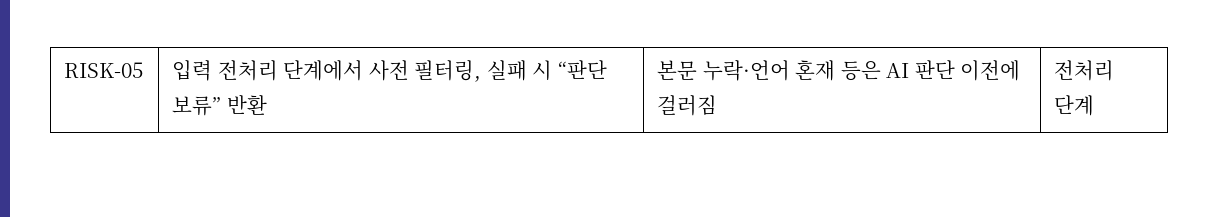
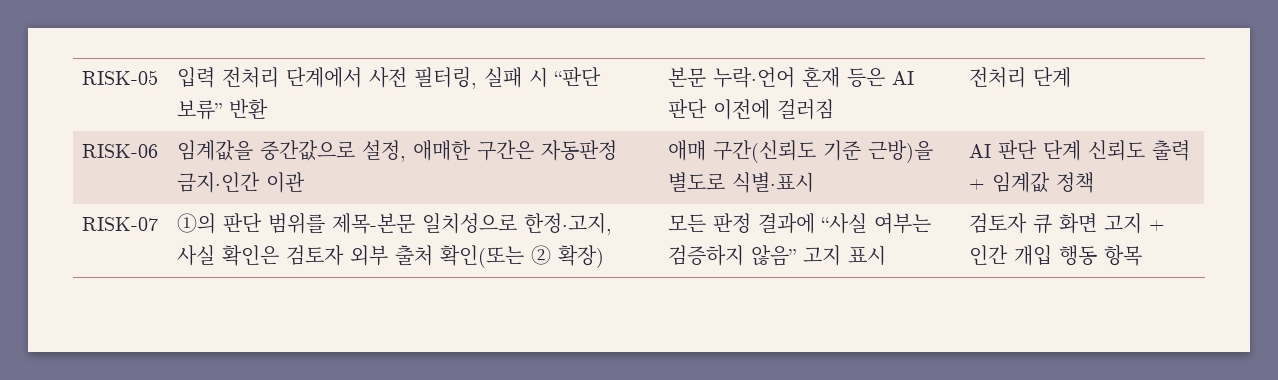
+ RISK-06 | 임계값을 중간값으로 설정, 애매한 구간은 자동판정 금지·인간 이관 | 애매 구간(신뢰도 기준 근방)을 별도로 식별·표시 | AI 판단 단계 신뢰도 출력 + 임계값 정책
+ RISK-07 | ①의 판단 범위를 제목-본문 일치성으로 한정·고지, 사실 확인은 검토자 외부 출처 확인(또는 ② 확장) | 모든 판정 결과에 “사실 여부는 검증하지 않음” 고지 표시 | 검토자 큐 화면 고지 + 인간 개입 행동 항목

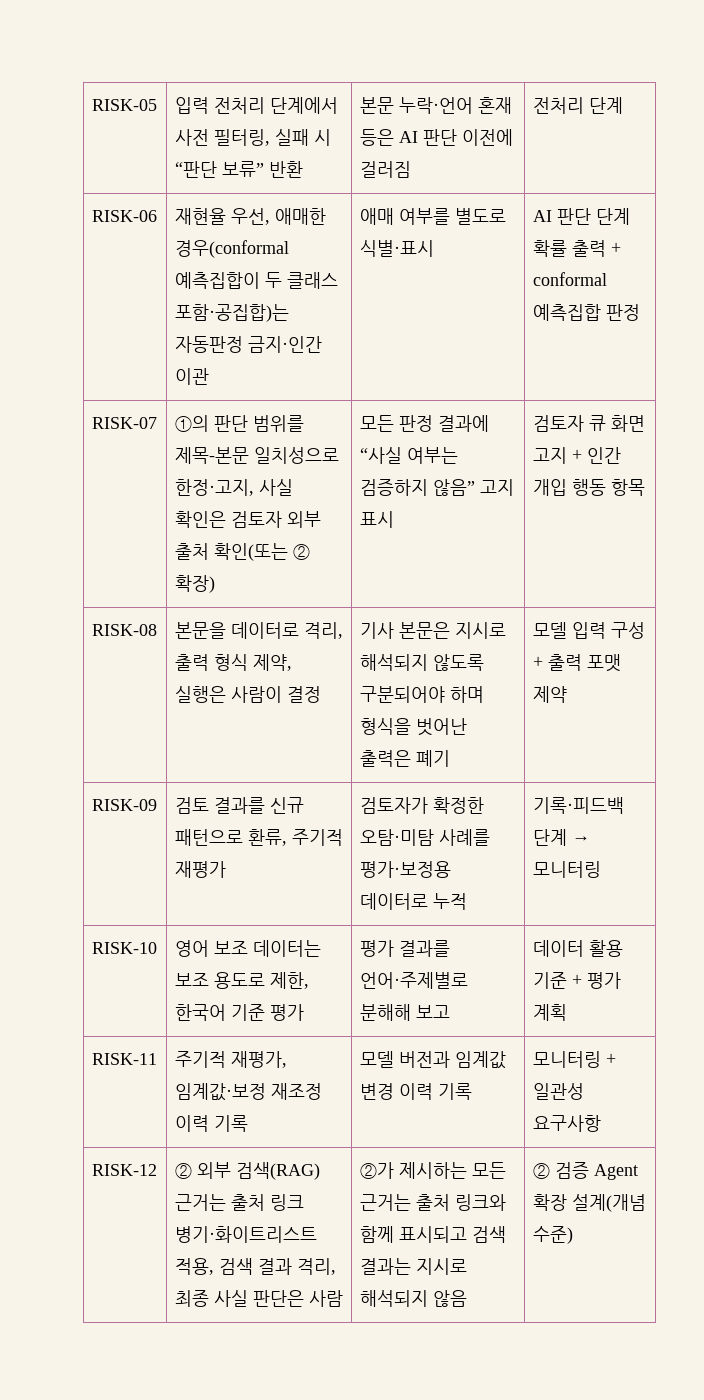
- RISK-06 | 임계값을 중간값으로 설정, 애매한 구간은 자동판정 금지·인간 이관 | 애매 구간(신뢰도 기준 근방)을 별도로 식별·표시 | AI 판단 단계 신뢰도 출력 + 임계값 정책
+ RISK-06 | 재현율 우선, 애매한 경우(conformal 예측집합이 두 클래스 포함·공집합)는 자동판정 금지·인간 이관 | 애매 여부를 별도로 식별·표시 | AI 판단 단계 확률 출력 + conformal 예측집합 판정
+ RISK-08 | 본문을 데이터로 격리, 출력 형식 제약, 실행은 사람이 결정 | 기사 본문은 지시로 해석되지 않도록 구분되어야 하며 형식을 벗어난 출력은 폐기 | 모델 입력 구성 + 출력 포맷 제약
+ RISK-09 | 검토 결과를 신규 패턴으로 환류, 주기적 재평가 | 검토자가 확정한 오탐·미탐 사례를 평가·보정용 데이터로 누적 | 기록·피드백 단계 → 모니터링
+ RISK-10 | 영어 보조 데이터는 보조 용도로 제한, 한국어 기준 평가 | 평가 결과를 언어·주제별로 분해해 보고 | 데이터 활용 기준 + 평가 계획
+ RISK-11 | 주기적 재평가, 임계값·보정 재조정 이력 기록 | 모델 버전과 임계값 변경 이력 기록 | 모니터링 + 일관성 요구사항
+ RISK-12 | ② 외부 검색(RAG) 근거는 출처 링크 병기·화이트리스트 적용, 검색 결과 격리, 최종 사실 판단은 사람 | ②가 제시하는 모든 근거는 출처 링크와 함께 표시되고 검색 결과는 지시로 해석되지 않음 | ② 검증 Agent 확장 설계(개념 수준)

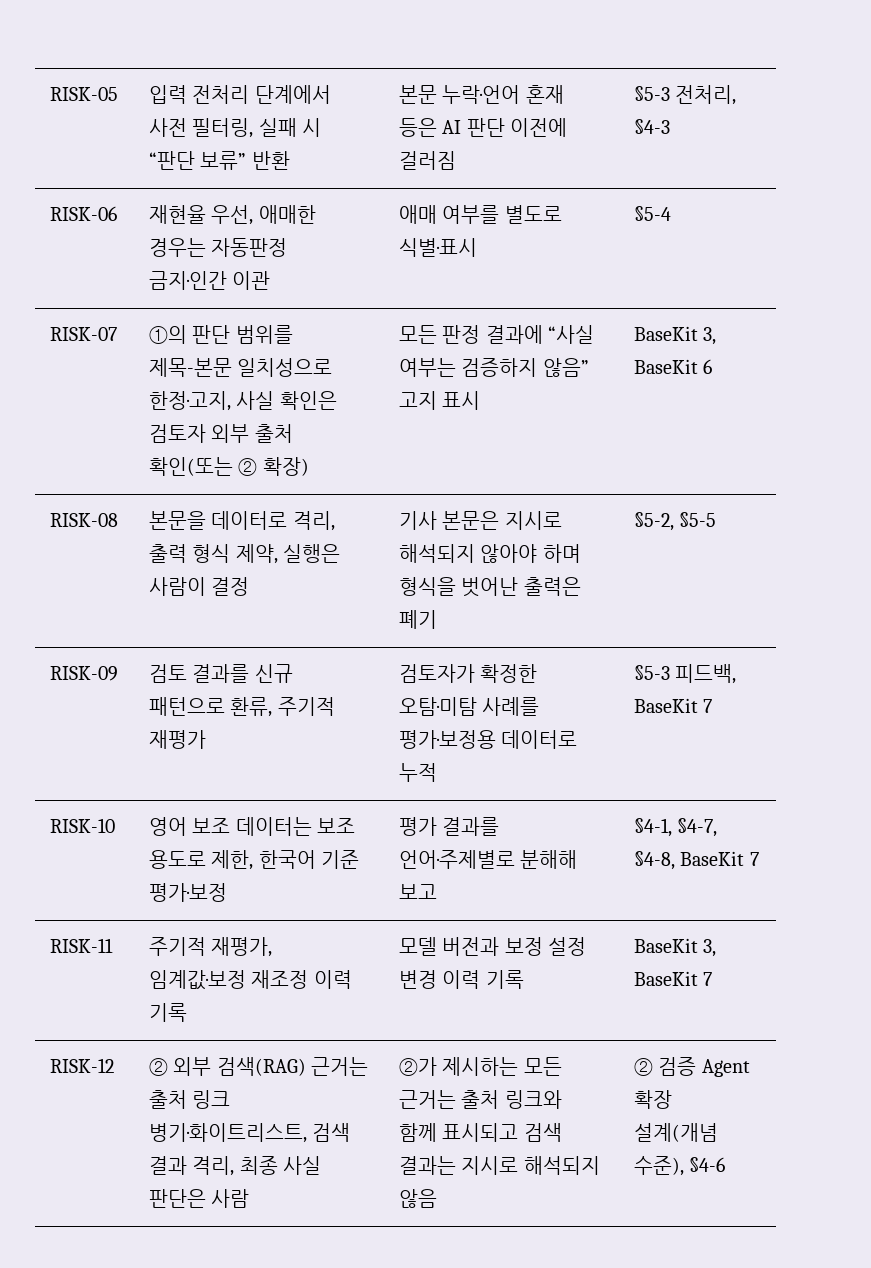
- RISK-05 | 입력 전처리 단계에서 사전 필터링, 실패 시 “판단 보류” 반환 | 본문 누락·언어 혼재 등은 AI 판단 이전에 걸러짐 | 전처리 단계
+ RISK-05 | 입력 전처리 단계에서 사전 필터링, 실패 시 “판단 보류” 반환 | 본문 누락·언어 혼재 등은 AI 판단 이전에 걸러짐 | §5-3 전처리, §4-3
- RISK-06 | 재현율 우선, 애매한 경우(conformal 예측집합이 두 클래스 포함·공집합)는 자동판정 금지·인간 이관 | 애매 여부를 별도로 식별·표시 | AI 판단 단계 확률 출력 + conformal 예측집합 판정
+ RISK-06 | 재현율 우선, 애매한 경우는 자동판정 금지·인간 이관 | 애매 여부를 별도로 식별·표시 | §5-4
- RISK-07 | ①의 판단 범위를 제목-본문 일치성으로 한정·고지, 사실 확인은 검토자 외부 출처 확인(또는 ② 확장) | 모든 판정 결과에 “사실 여부는 검증하지 않음” 고지 표시 | 검토자 큐 화면 고지 + 인간 개입 행동 항목
+ RISK-07 | ①의 판단 범위를 제목-본문 일치성으로 한정·고지, 사실 확인은 검토자 외부 출처 확인(또는 ② 확장) | 모든 판정 결과에 “사실 여부는 검증하지 않음” 고지 표시 | BaseKit 3, BaseKit 6
- RISK-08 | 본문을 데이터로 격리, 출력 형식 제약, 실행은 사람이 결정 | 기사 본문은 지시로 해석되지 않도록 구분되어야 하며 형식을 벗어난 출력은 폐기 | 모델 입력 구성 + 출력 포맷 제약
+ RISK-08 | 본문을 데이터로 격리, 출력 형식 제약, 실행은 사람이 결정 | 기사 본문은 지시로 해석되지 않아야 하며 형식을 벗어난 출력은 폐기 | §5-2, §5-5
- RISK-09 | 검토 결과를 신규 패턴으로 환류, 주기적 재평가 | 검토자가 확정한 오탐·미탐 사례를 평가·보정용 데이터로 누적 | 기록·피드백 단계 → 모니터링
+ RISK-09 | 검토 결과를 신규 패턴으로 환류, 주기적 재평가 | 검토자가 확정한 오탐·미탐 사례를 평가·보정용 데이터로 누적 | §5-3 피드백, BaseKit 7
- RISK-10 | 영어 보조 데이터는 보조 용도로 제한, 한국어 기준 평가 | 평가 결과를 언어·주제별로 분해해 보고 | 데이터 활용 기준 + 평가 계획
+ RISK-10 | 영어 보조 데이터는 보조 용도로 제한, 한국어 기준 평가·보정 | 평가 결과를 언어·주제별로 분해해 보고 | §4-1, §4-7, §4-8, BaseKit 7
- RISK-11 | 주기적 재평가, 임계값·보정 재조정 이력 기록 | 모델 버전과 임계값 변경 이력 기록 | 모니터링 + 일관성 요구사항
+ RISK-11 | 주기적 재평가, 임계값·보정 재조정 이력 기록 | 모델 버전과 보정 설정 변경 이력 기록 | BaseKit 3, BaseKit 7
- RISK-12 | ② 외부 검색(RAG) 근거는 출처 링크 병기·화이트리스트 적용, 검색 결과 격리, 최종 사실 판단은 사람 | ②가 제시하는 모든 근거는 출처 링크와 함께 표시되고 검색 결과는 지시로 해석되지 않음 | ② 검증 Agent 확장 설계(개념 수준)
+ RISK-12 | ② 외부 검색(RAG) 근거는 출처 링크 병기·화이트리스트, 검색 결과 격리, 최종 사실 판단은 사람 | ②가 제시하는 모든 근거는 출처 링크와 함께 표시되고 검색 결과는 지시로 해석되지 않음 | ② 검증 Agent 확장 설계(개념 수준), §4-6

